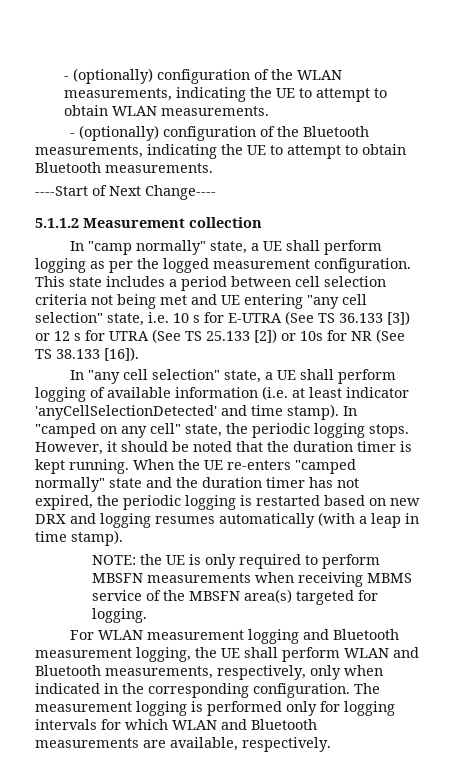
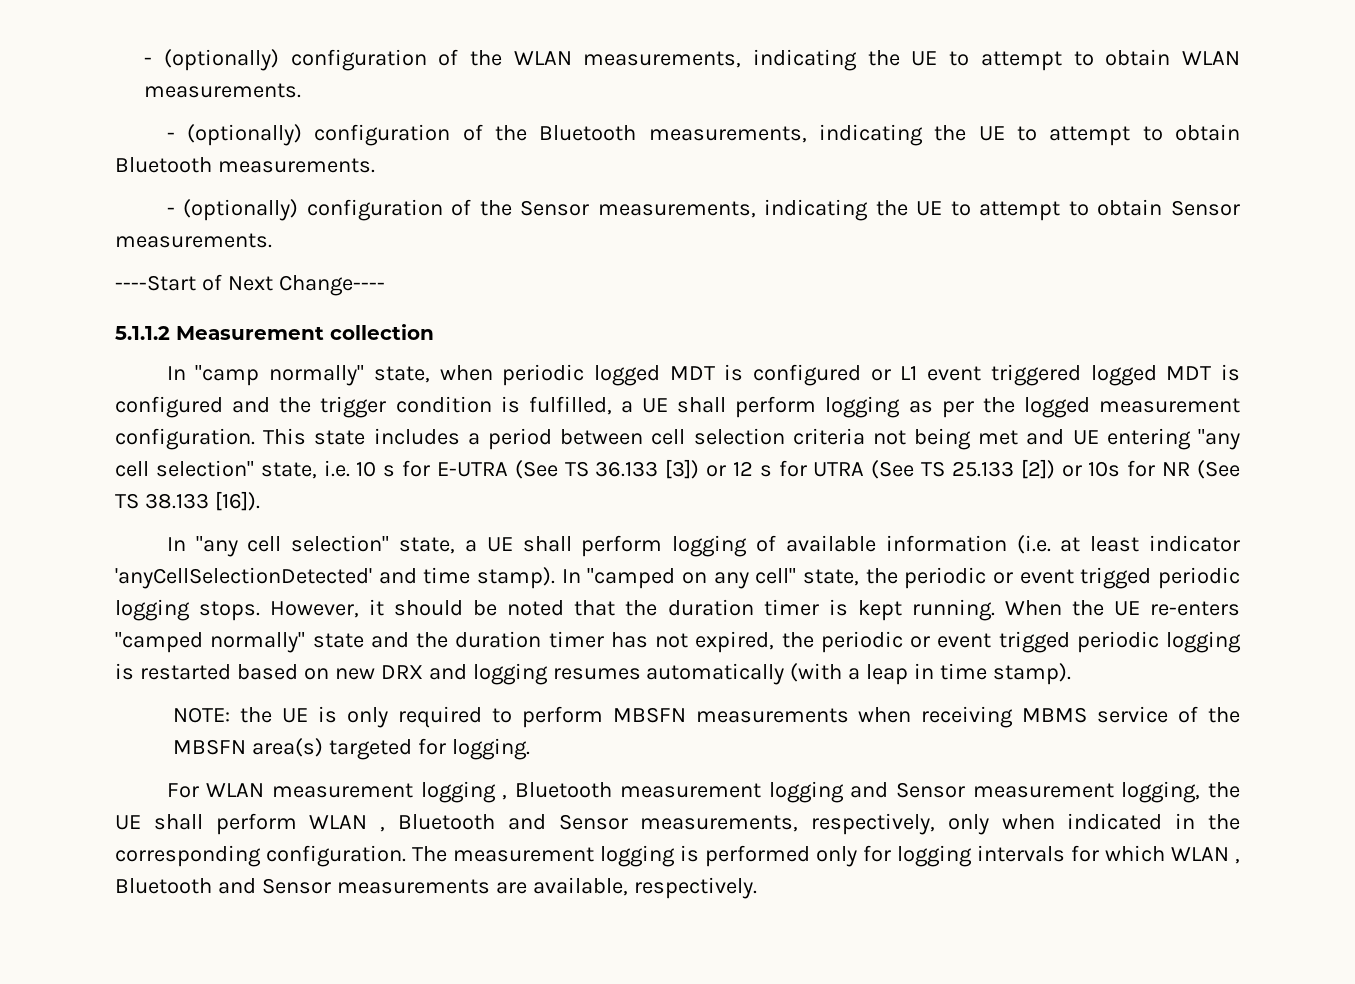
+ - (optionally) configuration of the Sensor measurements, indicating the UE to attempt to obtain Sensor measurements.
- In "camp normally" state, a UE shall perform logging as per the logged measurement configuration.
+ In "camp normally" state, when periodic logged MDT is configured or L1 event triggered logged MDT is configured and the trigger condition is fulfilled, a UE shall perform logging as per the logged measurement configuration.
- In "camped on any cell" state, the periodic logging stops.
+ In "camped on any cell" state, the periodic or event trigged periodic logging stops.
- When the UE re-enters "camped normally" state and the duration timer has not expired, the periodic logging is restarted based on new DRX and logging resumes automatically (with a leap in time stamp).
+ When the UE re-enters "camped normally" state and the duration timer has not expired, the periodic or event trigged periodic logging is restarted based on new DRX and logging resumes automatically (with a leap in time stamp).
- For WLAN measurement logging and Bluetooth measurement logging, the UE shall perform WLAN and Bluetooth measurements, respectively, only when indicated in the corresponding configuration.
+ For WLAN measurement logging , Bluetooth measurement logging and Sensor measurement logging, the UE shall perform WLAN , Bluetooth and Sensor measurements, respectively, only when indicated in the corresponding configuration.
- The measurement logging is performed only for logging intervals for which WLAN and Bluetooth measurements are available, respectively.
+ The measurement logging is performed only for logging intervals for which WLAN , Bluetooth and Sensor measurements are available, respectively.

